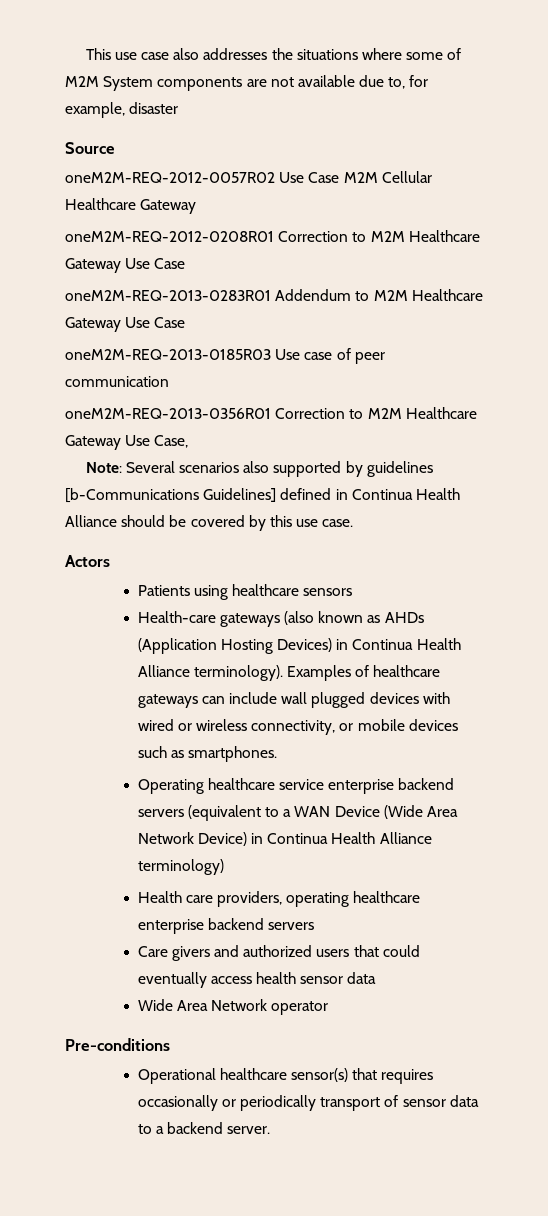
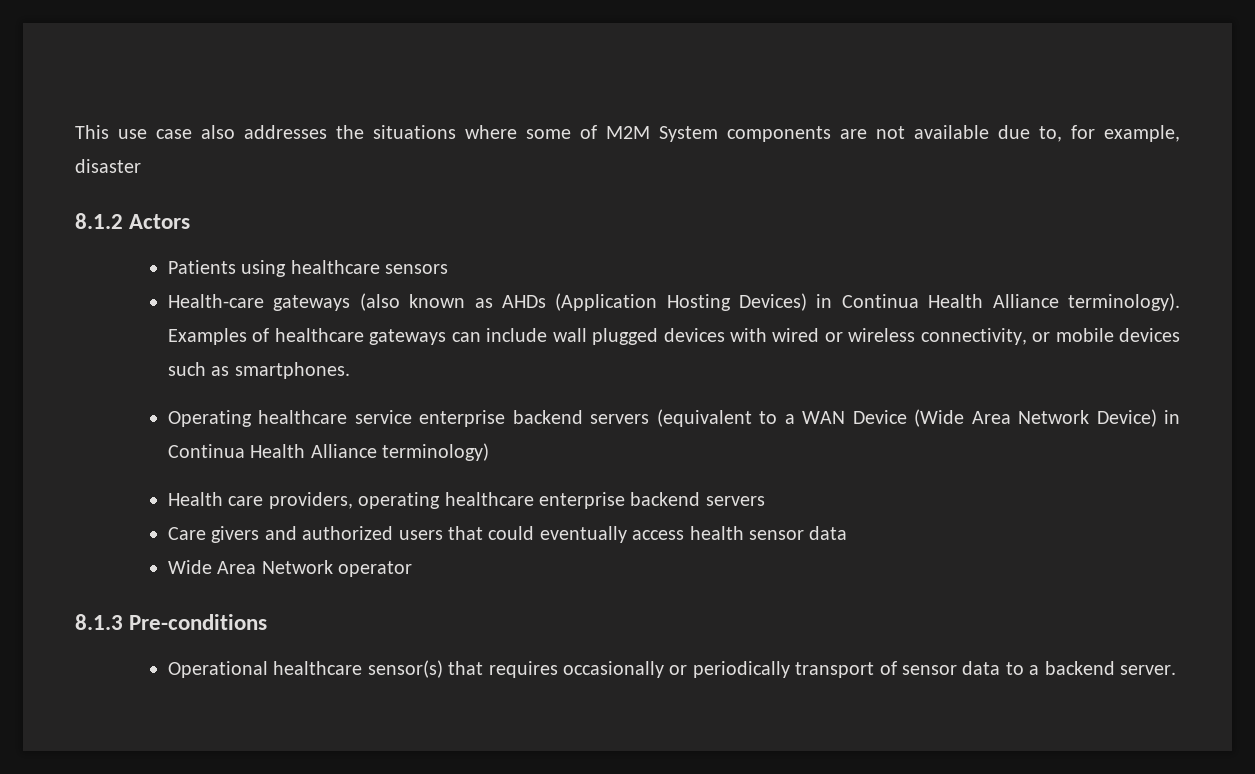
- Source
- oneM2M-REQ-2012-0057R02 Use Case M2M Cellular Healthcare Gateway
- oneM2M-REQ-2012-0208R01 Correction to M2M Healthcare Gateway Use Case
- oneM2M-REQ-2013-0283R01 Addendum to M2M Healthcare Gateway Use Case
- oneM2M-REQ-2013-0185R03 Use case of peer communication
- oneM2M-REQ-2013-0356R01 Correction to M2M Healthcare Gateway Use Case,
- Note: Several scenarios also supported by guidelines [b-Communications Guidelines] defined in Continua Health Alliance should be covered by this use case.
- Actors
+ 8.1.2 Actors
- Pre-conditions
+ 8.1.3 Pre-conditions

